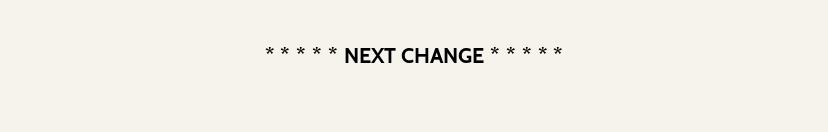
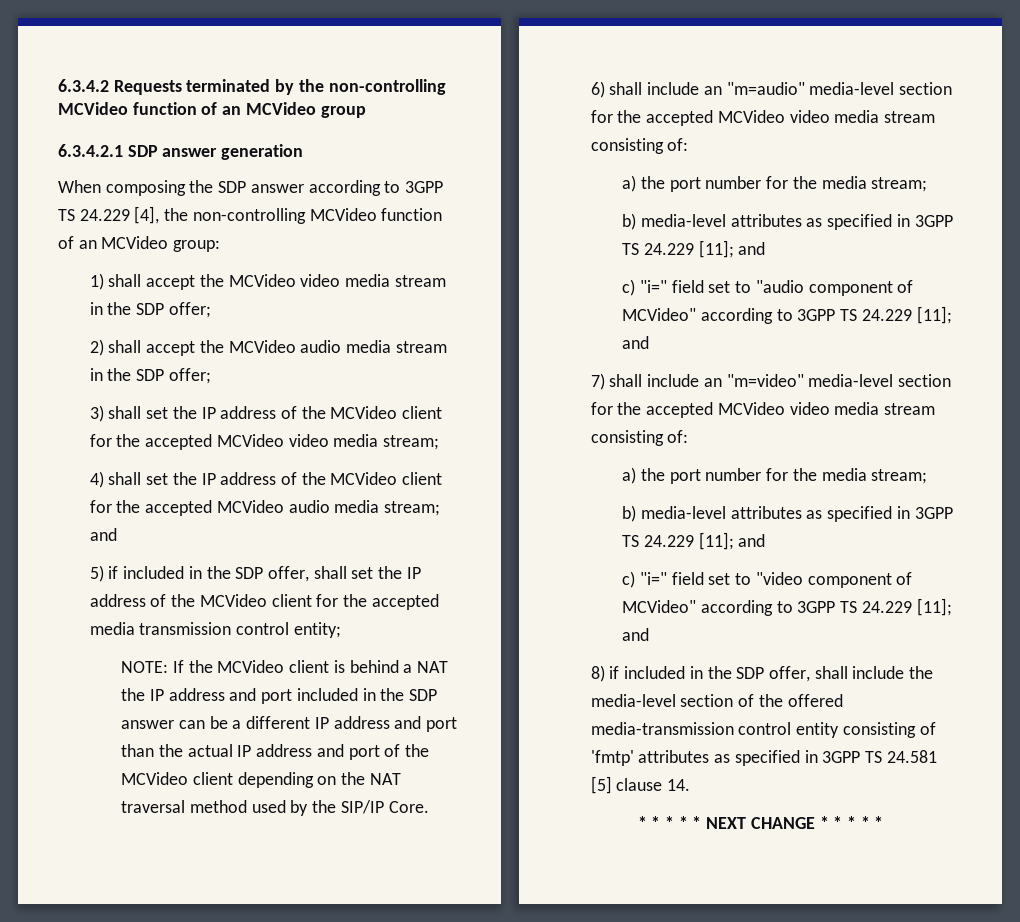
+ 6.3.4.2 Requests terminated by the non-controlling MCVideo function of an MCVideo group
+ 6.3.4.2.1 SDP answer generation
+ When composing the SDP answer according to 3GPP TS 24.229 [4], the non-controlling MCVideo function of an MCVideo group:
+ 1) shall accept the MCVideo video media stream in the SDP offer;
+ 2) shall accept the MCVideo audio media stream in the SDP offer;
+ 3) shall set the IP address of the MCVideo client for the accepted MCVideo video media stream;
+ 4) shall set the IP address of the MCVideo client for the accepted MCVideo audio media stream; and
+ 5) if included in the SDP offer, shall set the IP address of the MCVideo client for the accepted media transmission control entity;
+ NOTE: If the MCVideo client is behind a NAT the IP address and port included in the SDP answer can be a different IP address and port than the actual IP address and port of the MCVideo client depending on the NAT traversal method used by the SIP/IP Core.
+ 6) shall include an "m=audio" media-level section for the accepted MCVideo video media stream consisting of:
+ a) the port number for the media stream;
+ b) media-level attributes as specified in 3GPP TS 24.229 [11]; and
+ c) "i=" field set to "audio component of MCVideo" according to 3GPP TS 24.229 [11]; and
+ 7) shall include an "m=video" media-level section for the accepted MCVideo video media stream consisting of:
+ a) the port number for the media stream;
+ b) media-level attributes as specified in 3GPP TS 24.229 [11]; and
+ c) "i=" field set to "video component of MCVideo" according to 3GPP TS 24.229 [11]; and
+ 8) if included in the SDP offer, shall include the media-level section of the offered media-transmission control entity consisting of 'fmtp' attributes as specified in 3GPP TS 24.581 [5] clause 14.

